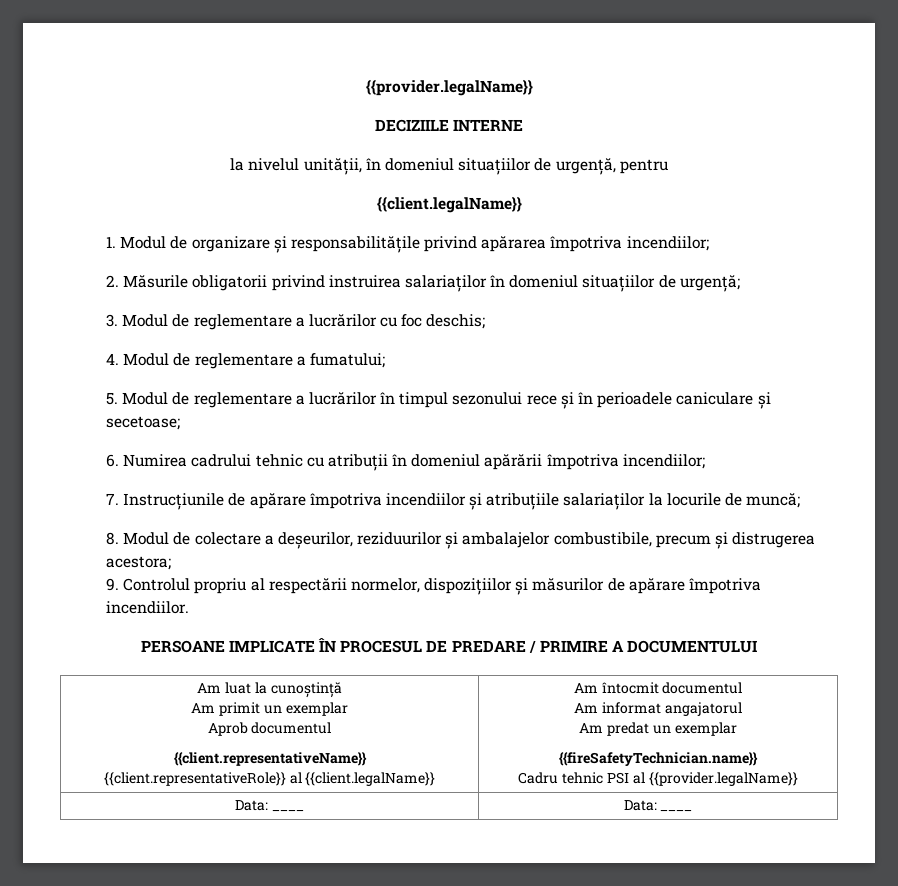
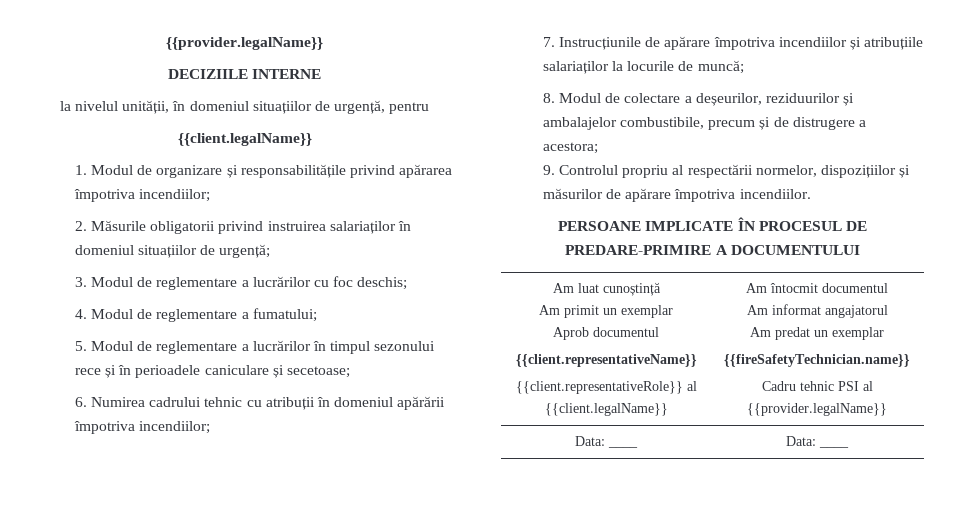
- 8. Modul de colectare a deșeurilor, reziduurilor și ambalajelor combustibile, precum și distrugerea acestora;
+ 8. Modul de colectare a deșeurilor, reziduurilor și ambalajelor combustibile, precum și de distrugere a acestora;
- PERSOANE IMPLICATE ÎN PROCESUL DE PREDARE / PRIMIRE A DOCUMENTULUI
+ PERSOANE IMPLICATE ÎN PROCESUL DE PREDARE-PRIMIRE A DOCUMENTULUI
- Am luat la cunoștință
+ Am luat cunoștință

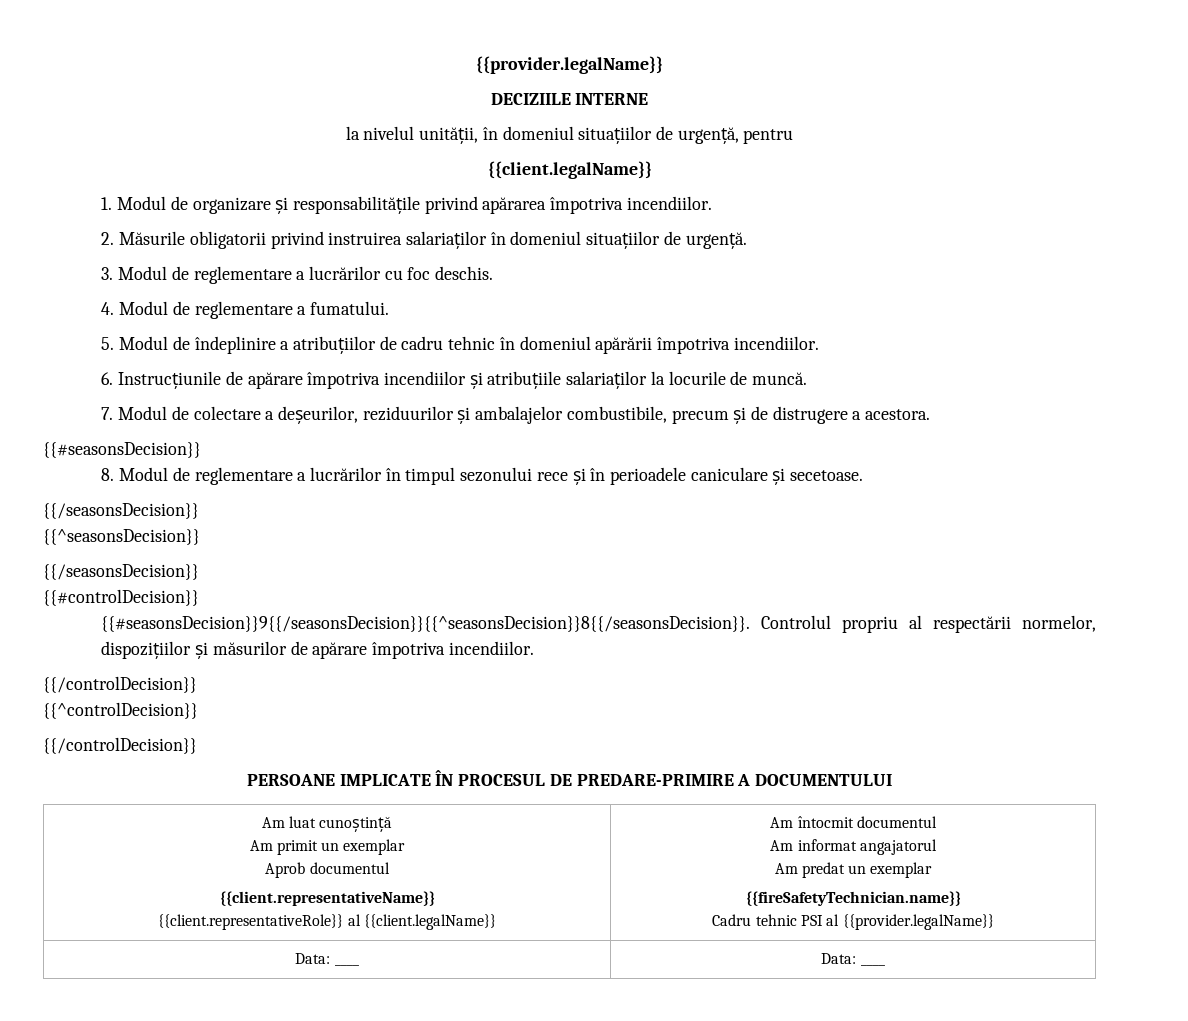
- 1. Modul de organizare și responsabilitățile privind apărarea împotriva incendiilor;
+ 1. Modul de organizare și responsabilitățile privind apărarea împotriva incendiilor.
- 2. Măsurile obligatorii privind instruirea salariaților în domeniul situațiilor de urgență;
+ 2. Măsurile obligatorii privind instruirea salariaților în domeniul situațiilor de urgență.
- 3. Modul de reglementare a lucrărilor cu foc deschis;
+ 3. Modul de reglementare a lucrărilor cu foc deschis.
- 4. Modul de reglementare a fumatului;
+ 4. Modul de reglementare a fumatului.
- 5. Modul de reglementare a lucrărilor în timpul sezonului rece și în perioadele caniculare și secetoase;
- 6. Numirea cadrului tehnic cu atribuții în domeniul apărării împotriva incendiilor;
- 7. Instrucțiunile de apărare împotriva incendiilor și atribuțiile salariaților la locurile de muncă;
- 8. Modul de colectare a deșeurilor, reziduurilor și ambalajelor combustibile, precum și de distrugere a acestora;
- 9. Controlul propriu al respectării normelor, dispozițiilor și măsurilor de apărare împotriva incendiilor.
+ 5. Modul de îndeplinire a atribuțiilor de cadru tehnic în domeniul apărării împotriva incendiilor.
+ 6. Instrucțiunile de apărare împotriva incendiilor și atribuțiile salariaților la locurile de muncă.
+ 7. Modul de colectare a deșeurilor, reziduurilor și ambalajelor combustibile, precum și de distrugere a acestora.
+ {{#seasonsDecision}}
+ 8. Modul de reglementare a lucrărilor în timpul sezonului rece și în perioadele caniculare și secetoase.
+ {{/seasonsDecision}}
+ {{^seasonsDecision}}
+ {{/seasonsDecision}}
+ {{#controlDecision}}
+ {{#seasonsDecision}}9{{/seasonsDecision}}{{^seasonsDecision}}8{{/seasonsDecision}}. Controlul propriu al respectării normelor, dispozițiilor și măsurilor de apărare împotriva incendiilor.
+ {{/controlDecision}}
+ {{^controlDecision}}
+ {{/controlDecision}}

